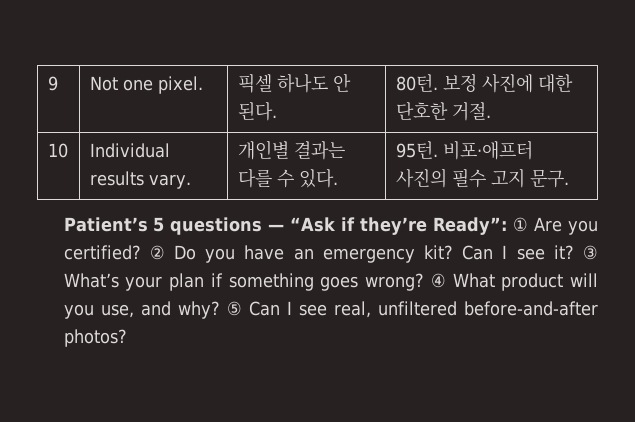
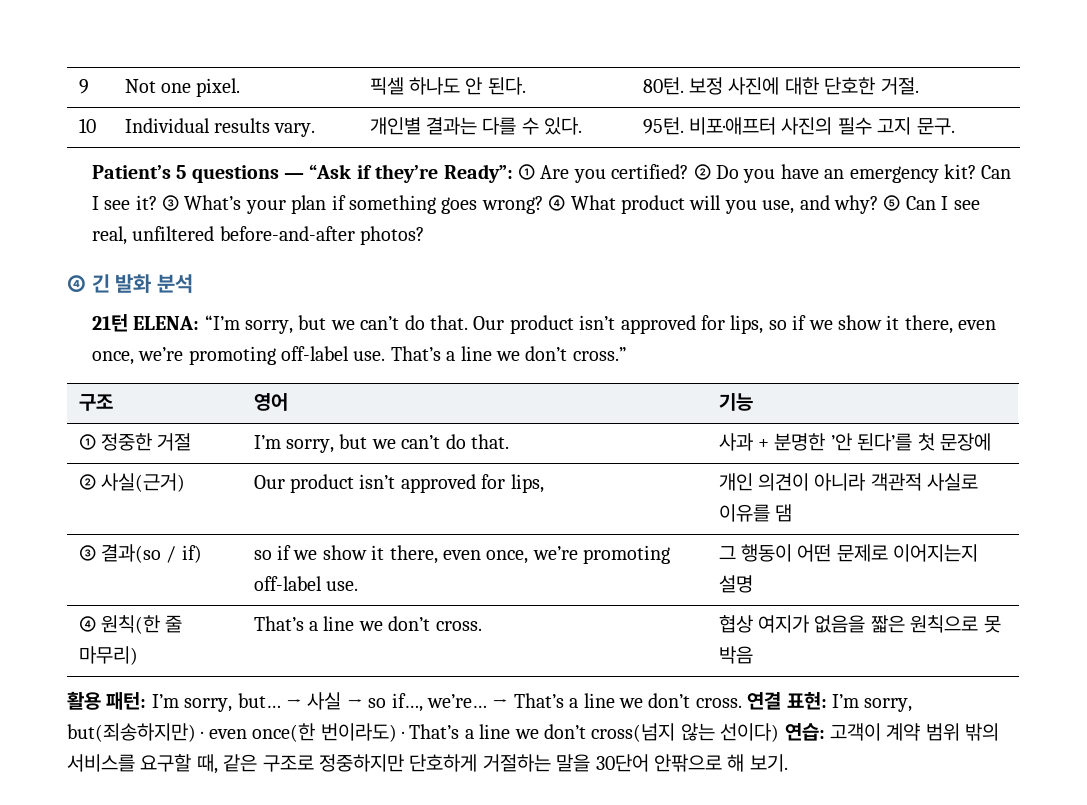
+ ④ 긴 발화 분석
+ 21턴 ELENA: “I’m sorry, but we can’t do that. Our product isn’t approved for lips, so if we show it there, even once, we’re promoting off-label use. That’s a line we don’t cross.”
+ 구조 | 영어 | 기능
+ ① 정중한 거절 | I’m sorry, but we can’t do that. | 사과 + 분명한 ’안 된다’를 첫 문장에
+ ② 사실(근거) | Our product isn’t approved for lips, | 개인 의견이 아니라 객관적 사실로 이유를 댐
+ ③ 결과(so / if) | so if we show it there, even once, we’re promoting off-label use. | 그 행동이 어떤 문제로 이어지는지 설명
+ ④ 원칙(한 줄 마무리) | That’s a line we don’t cross. | 협상 여지가 없음을 짧은 원칙으로 못 박음
+ 활용 패턴: I’m sorry, but… → 사실 → so if…, we’re… → That’s a line we don’t cross. 연결 표현: I’m sorry, but(죄송하지만) · even once(한 번이라도) · That’s a line we don’t cross(넘지 않는 선이다) 연습: 고객이 계약 범위 밖의 서비스를 요구할 때, 같은 구조로 정중하지만 단호하게 거절하는 말을 30단어 안팎으로 해 보기.

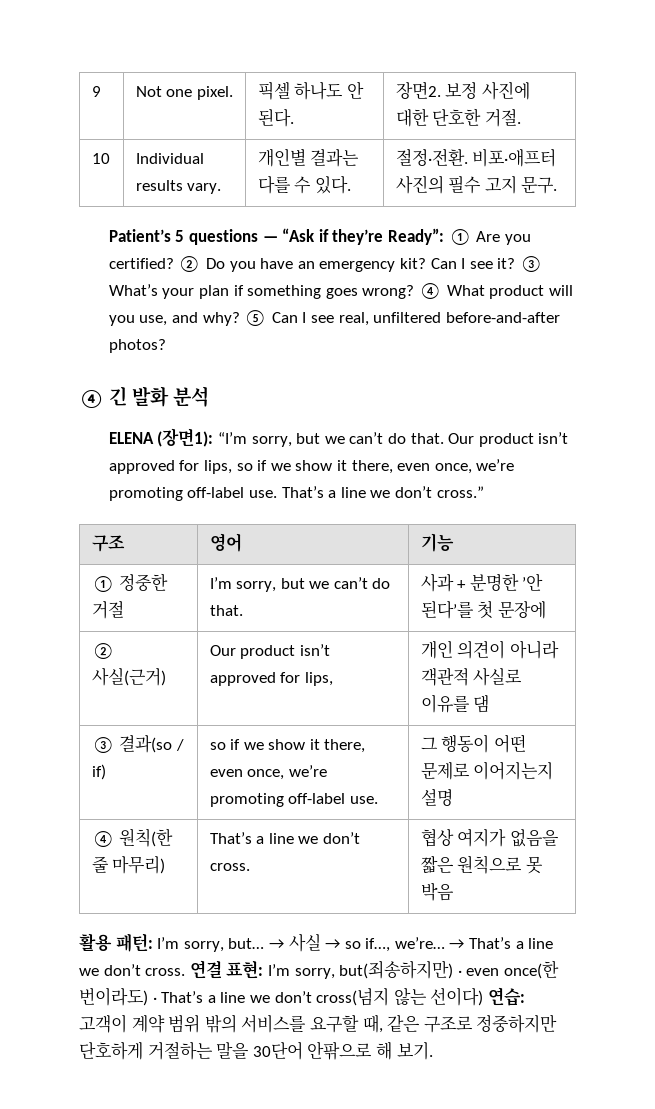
- 9 | Not one pixel. | 픽셀 하나도 안 된다. | 80턴. 보정 사진에 대한 단호한 거절.
+ 9 | Not one pixel. | 픽셀 하나도 안 된다. | 장면2. 보정 사진에 대한 단호한 거절.
- 10 | Individual results vary. | 개인별 결과는 다를 수 있다. | 95턴. 비포·애프터 사진의 필수 고지 문구.
+ 10 | Individual results vary. | 개인별 결과는 다를 수 있다. | 절정·전환. 비포·애프터 사진의 필수 고지 문구.
- 21턴 ELENA: “I’m sorry, but we can’t do that.
+ ELENA (장면1): “I’m sorry, but we can’t do that.

